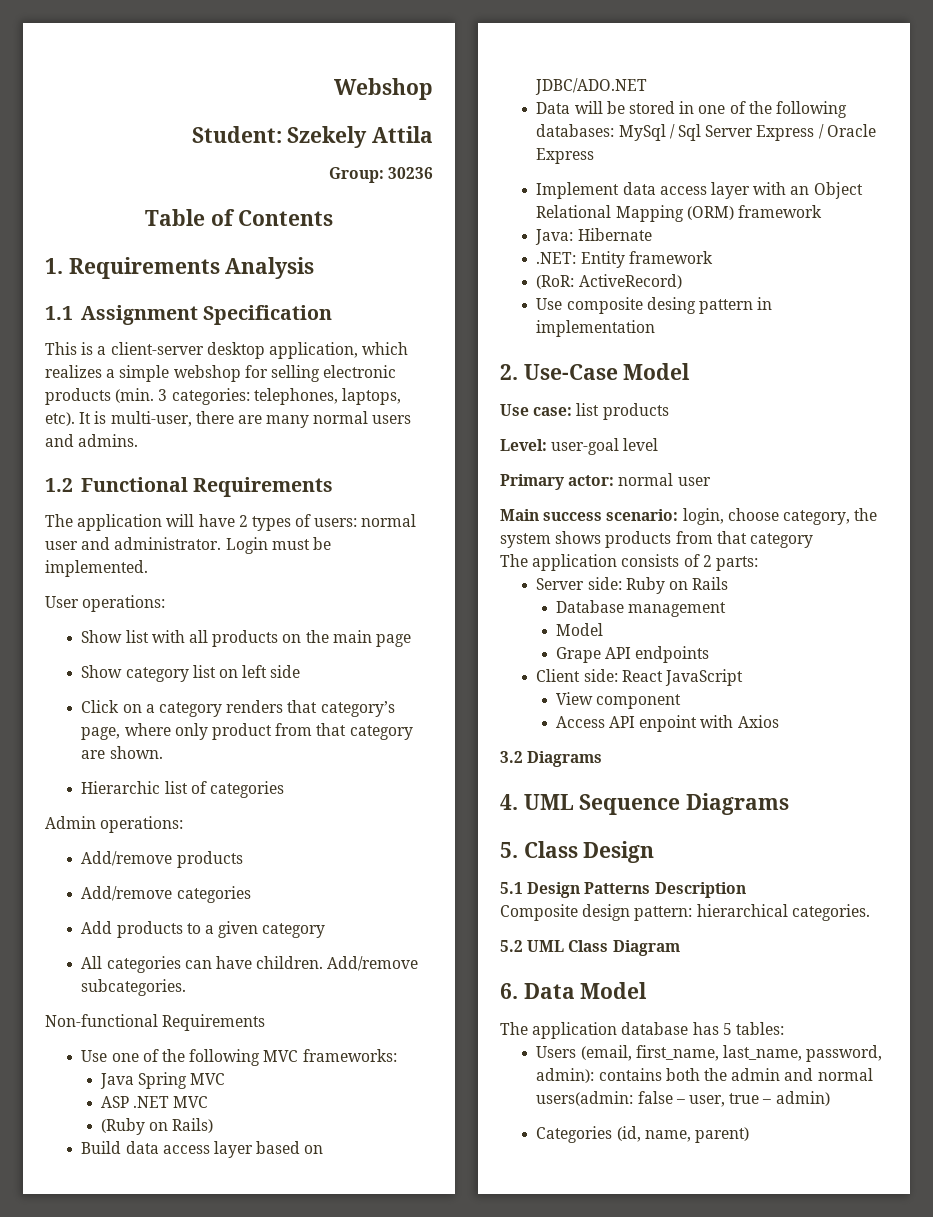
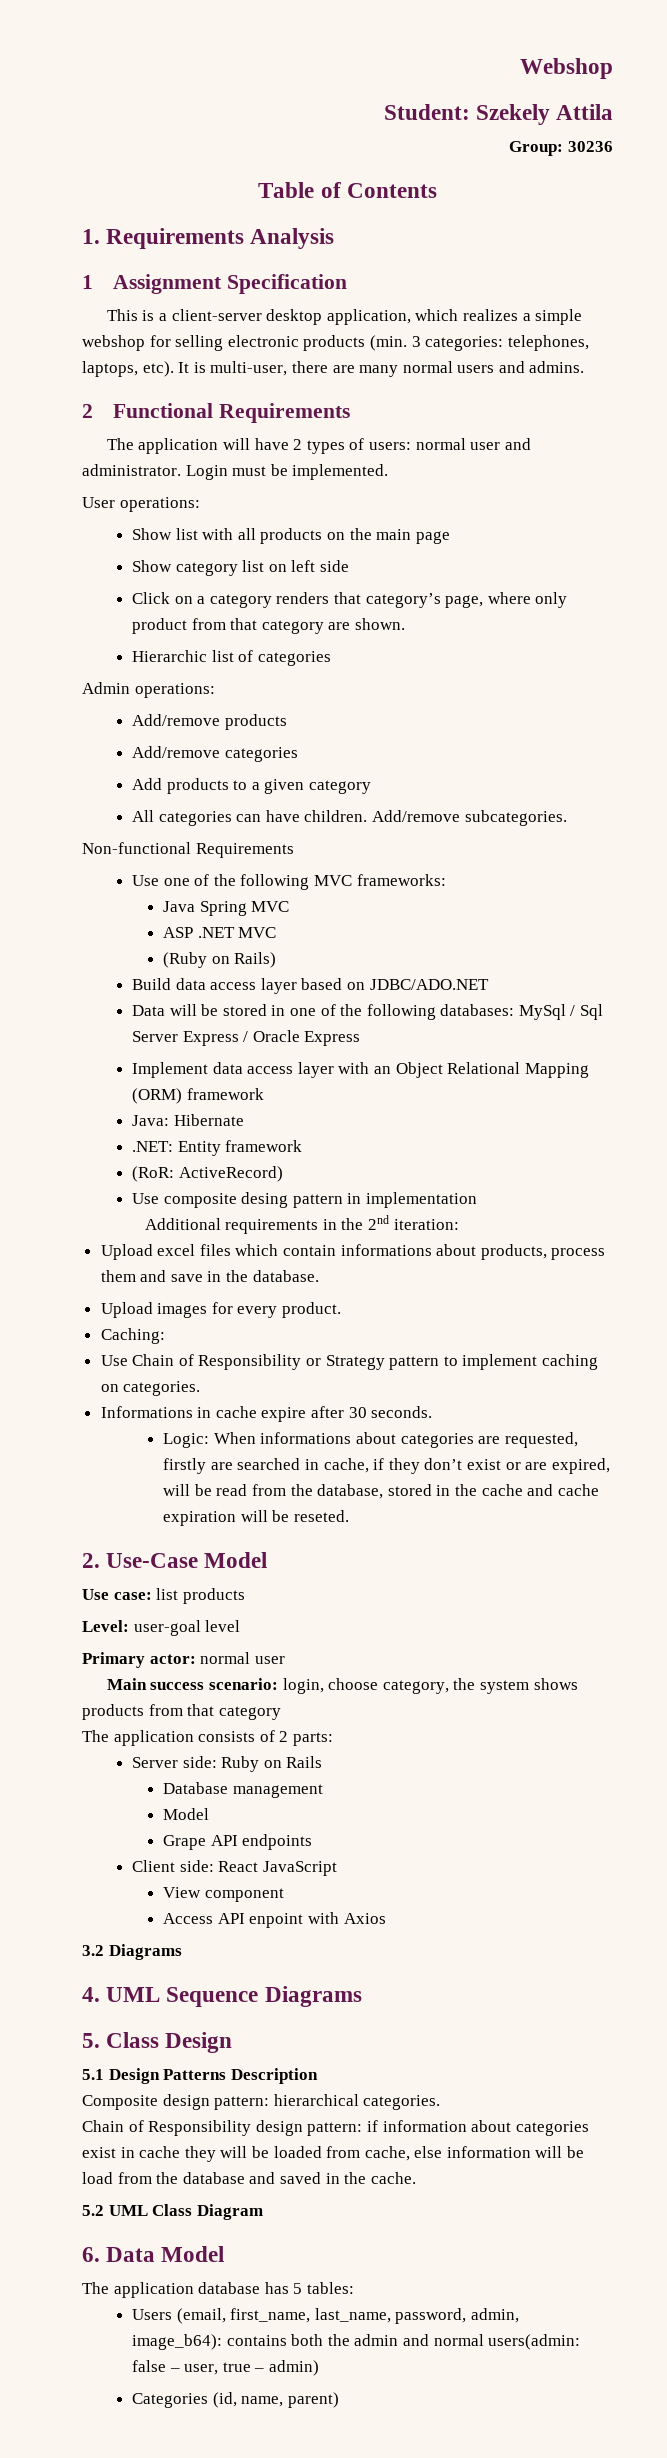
- 1.1 Assignment Specification
+ 1 Assignment Specification
- 1.2 Functional Requirements
+ 2 Functional Requirements
+ Additional requirements in the 2nd iteration:
+ Upload excel files which contain informations about products, process them and save in the database.
+ Upload images for every product.
+ Caching:
+ Use Chain of Responsibility or Strategy pattern to implement caching on categories.
+ Informations in cache expire after 30 seconds.
+ Logic: When informations about categories are requested, firstly are searched in cache, if they don’t exist or are expired, will be read from the database, stored in the cache and cache expiration will be reseted.
+ Chain of Responsibility design pattern: if information about categories exist in cache they will be loaded from cache, else information will be load from the database and saved in the cache.
- Users (email, first_name, last_name, password, admin): contains both the admin and normal users(admin: false – user, true – admin)
+ Users (email, first_name, last_name, password, admin, image_b64): contains both the admin and normal users(admin: false – user, true – admin)

